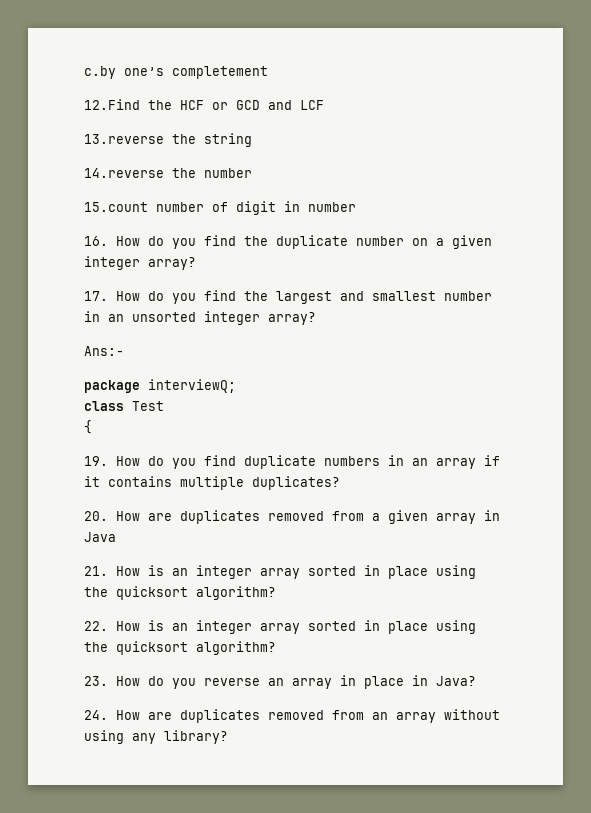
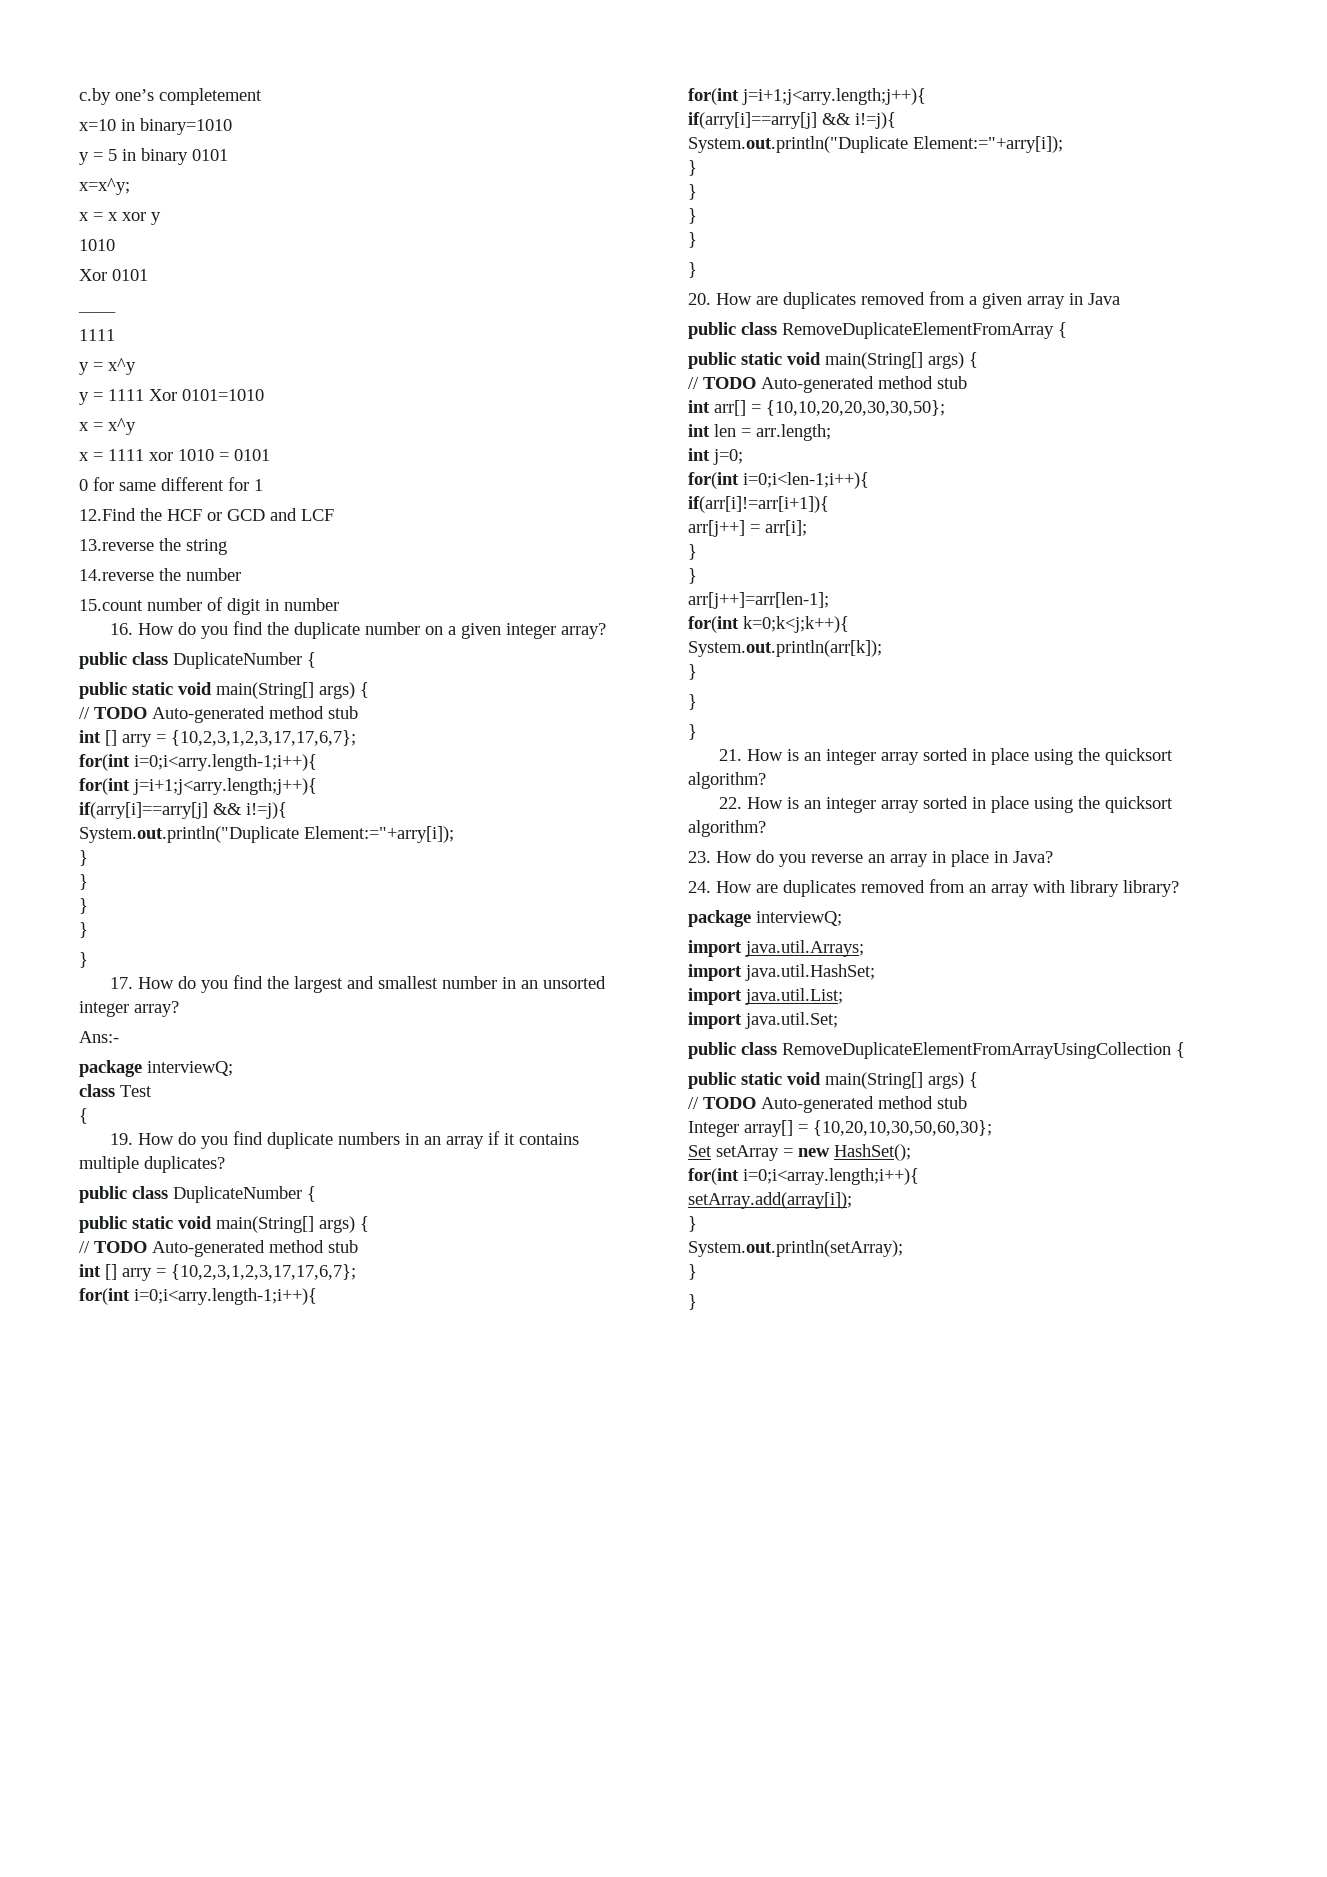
+ x=10 in binary=1010
+ y = 5 in binary 0101
+ x=x^y;
+ x = x xor y
+ 1010
+ Xor 0101
+ ____
+ 1111
+ y = x^y
+ y = 1111 Xor 0101=1010
+ x = x^y
+ x = 1111 xor 1010 = 0101
+ 0 for same different for 1
  16. How do you find the duplicate number on a given integer array?
+ public class DuplicateNumber {
+ public static void main(String[] args) {
+ // TODO Auto-generated method stub
+ int [] arry = {10,2,3,1,2,3,17,17,6,7};
+ for(int i=0;i<arry.length-1;i++){
+ for(int j=i+1;j<arry.length;j++){
+ if(arry[i]==arry[j] && i!=j){
+ System.out.println("Duplicate Element:="+arry[i]);
+ }
+ }
+ }
+ }
+ }
  19. How do you find duplicate numbers in an array if it contains multiple duplicates?
+ public class DuplicateNumber {
+ public static void main(String[] args) {
+ // TODO Auto-generated method stub
+ int [] arry = {10,2,3,1,2,3,17,17,6,7};
+ for(int i=0;i<arry.length-1;i++){
+ for(int j=i+1;j<arry.length;j++){
+ if(arry[i]==arry[j] && i!=j){
+ System.out.println("Duplicate Element:="+arry[i]);
+ }
+ }
+ }
+ }
+ }
+ public class RemoveDuplicateElementFromArray {
+ public static void main(String[] args) {
+ // TODO Auto-generated method stub
+ int arr[] = {10,10,20,20,30,30,50};
+ int len = arr.length;
+ int j=0;
+ for(int i=0;i<len-1;i++){
+ if(arr[i]!=arr[i+1]){
+ arr[j++] = arr[i];
+ }
+ }
+ arr[j++]=arr[len-1];
+ for(int k=0;k<j;k++){
+ System.out.println(arr[k]);
+ }
+ }
+ }
- 24. How are duplicates removed from an array without using any library?
+ 24. How are duplicates removed from an array with library library?
+ package interviewQ;
+ import java.util.Arrays;
+ import java.util.HashSet;
+ import java.util.List;
+ import java.util.Set;
+ public class RemoveDuplicateElementFromArrayUsingCollection {
+ public static void main(String[] args) {
+ // TODO Auto-generated method stub
+ Integer array[] = {10,20,10,30,50,60,30};
+ Set setArray = new HashSet();
+ for(int i=0;i<array.length;i++){
+ setArray.add(array[i]);
+ }
+ System.out.println(setArray);
+ }
+ }

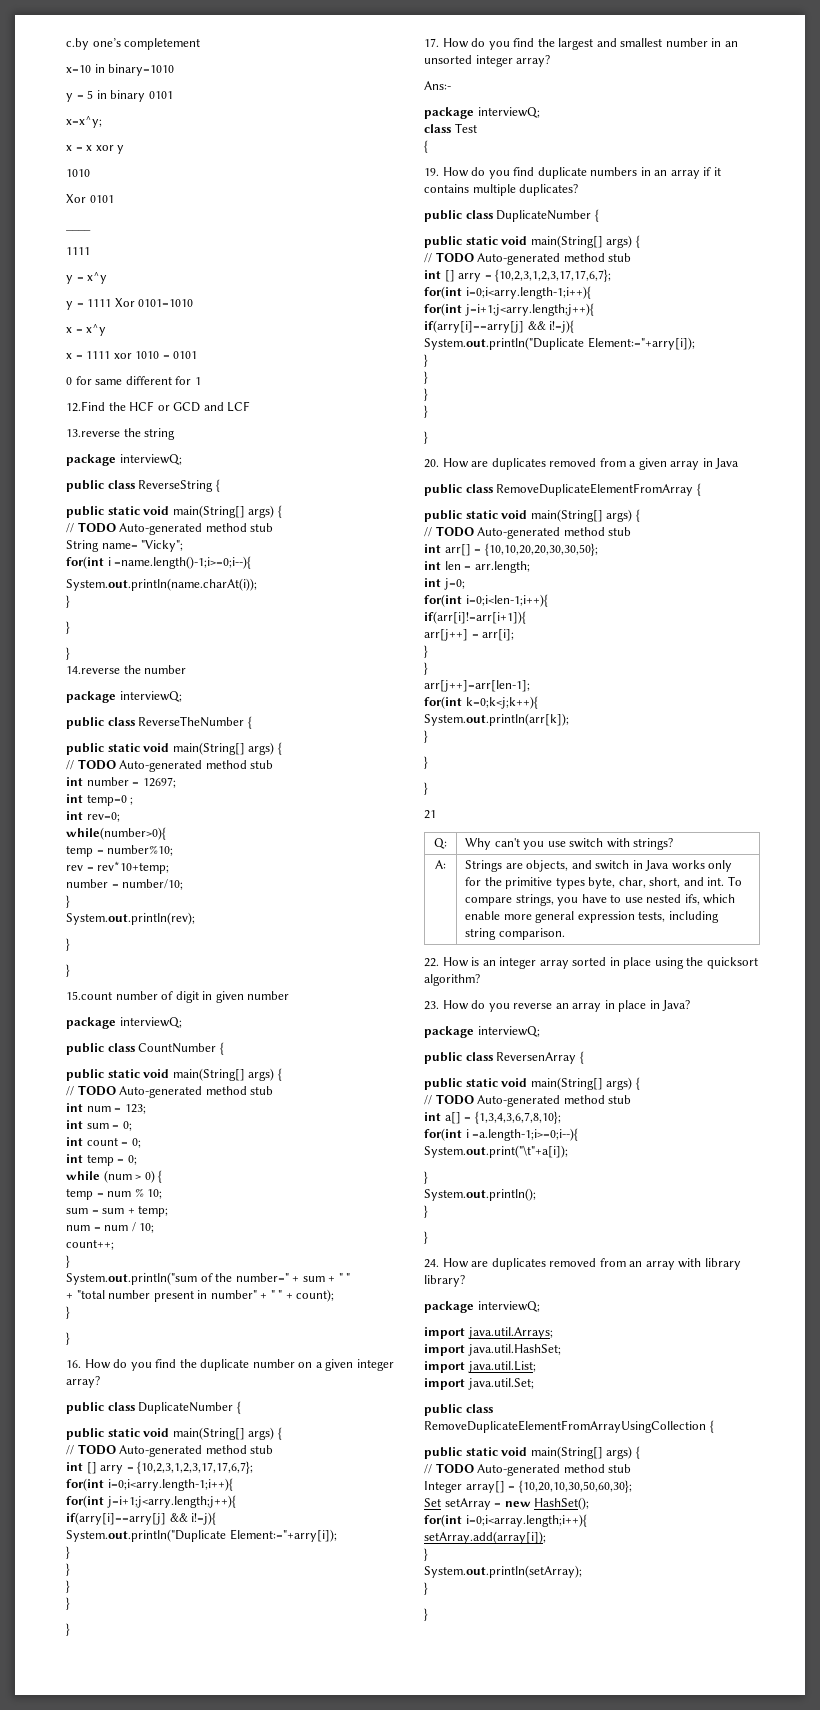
  13.reverse the string
+ package interviewQ;
+ public class ReverseString {
+ public static void main(String[] args) {
+ // TODO Auto-generated method stub
+ String name= "Vicky";
+ for(int i =name.length()-1;i>=0;i--){
+ System.out.println(name.charAt(i));
+ }
+ }
+ }
  14.reverse the number
+ package interviewQ;
+ public class ReverseTheNumber {
+ public static void main(String[] args) {
+ // TODO Auto-generated method stub
+ int number = 12697;
+ int temp=0 ;
+ int rev=0;
+ while(number>0){
+ temp = number%10;
+ rev = rev*10+temp;
+ number = number/10;
+ }
+ System.out.println(rev);
+ }
+ }
- 15.count number of digit in number
+ 15.count number of digit in given number
+ package interviewQ;
+ public class CountNumber {
+ public static void main(String[] args) {
+ // TODO Auto-generated method stub
+ int num = 123;
+ int sum = 0;
+ int count = 0;
+ int temp = 0;
+ while (num > 0) {
+ temp = num % 10;
+ sum = sum + temp;
+ num = num / 10;
+ count++;
+ }
+ System.out.println("sum of the number=" + sum + " "
+ + "total number present in number" + " " + count);
+ }
+ }
- 21. How is an integer array sorted in place using the quicksort algorithm?
+ 21
+ Q: | Why can't you use switch with strings?
+ A: | Strings are objects, and switch in Java works only for the primitive types byte, char, short, and int. To compare strings, you have to use nested ifs, which enable more general expression tests, including string comparison.
  23. How do you reverse an array in place in Java?
+ package interviewQ;
+ public class ReversenArray {
+ public static void main(String[] args) {
+ // TODO Auto-generated method stub
+ int a[] = {1,3,4,3,6,7,8,10};
+ for(int i =a.length-1;i>=0;i--){
+ System.out.print("\t"+a[i]);
+ }
+ System.out.println();
+ }
+ }

